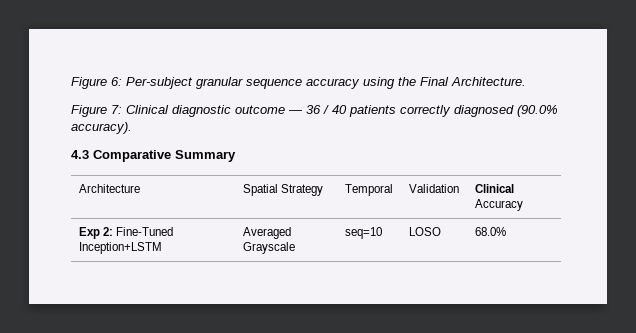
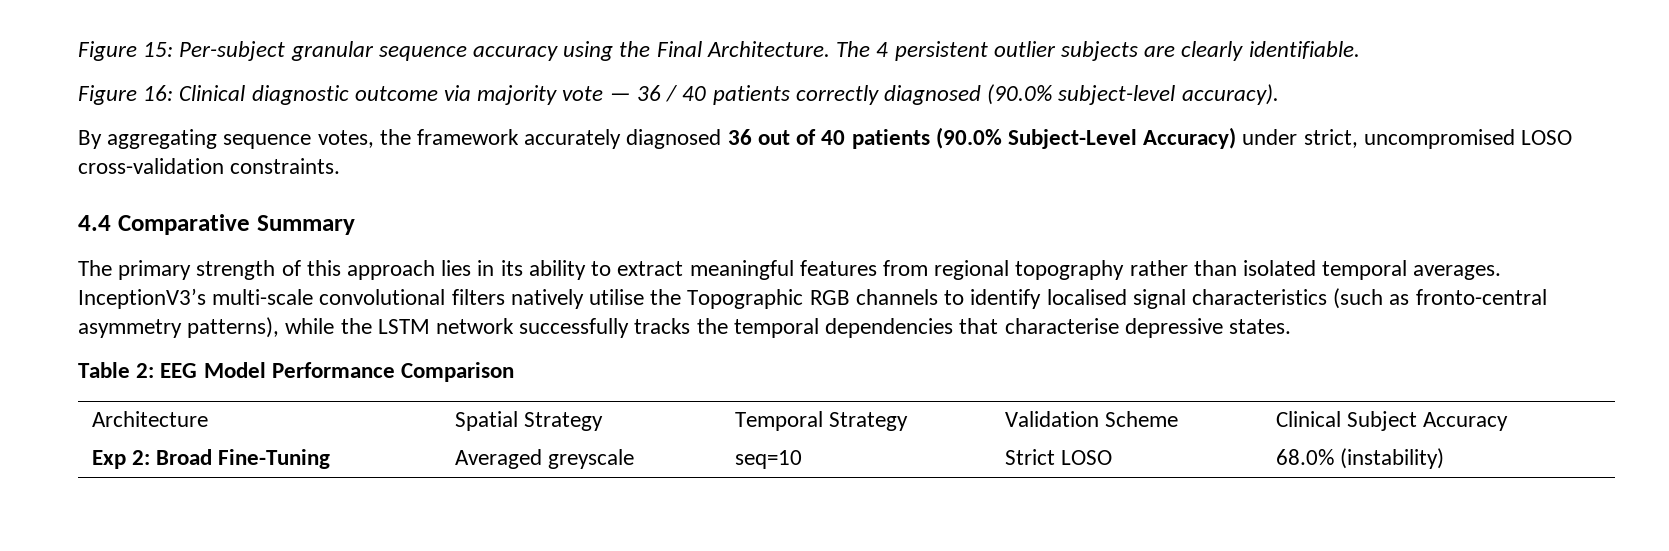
- Figure 6: Per-subject granular sequence accuracy using the Final Architecture.
- Figure 7: Clinical diagnostic outcome — 36 / 40 patients correctly diagnosed (90.0% accuracy).
+ Figure 15: Per-subject granular sequence accuracy using the Final Architecture. The 4 persistent outlier subjects are clearly identifiable.
+ Figure 16: Clinical diagnostic outcome via majority vote — 36 / 40 patients correctly diagnosed (90.0% subject-level accuracy).
- 4.3 Comparative Summary
+ By aggregating sequence votes, the framework accurately diagnosed 36 out of 40 patients (90.0% Subject-Level Accuracy) under strict, uncompromised LOSO cross-validation constraints.
+ 4.4 Comparative Summary
+ The primary strength of this approach lies in its ability to extract meaningful features from regional topography rather than isolated temporal averages. InceptionV3’s multi-scale convolutional filters natively utilise the Topographic RGB channels to identify localised signal characteristics (such as fronto-central asymmetry patterns), while the LSTM network successfully tracks the temporal dependencies that characterise depressive states.
+ Table 2: EEG Model Performance Comparison
- Architecture | Spatial Strategy | Temporal | Validation | Clinical Accuracy
+ Architecture | Spatial Strategy | Temporal Strategy | Validation Scheme | Clinical Subject Accuracy
- Exp 2: Fine-Tuned Inception+LSTM | Averaged Grayscale | seq=10 | LOSO | 68.0%
+ Exp 2: Broad Fine-Tuning | Averaged greyscale | seq=10 | Strict LOSO | 68.0% (instability)

